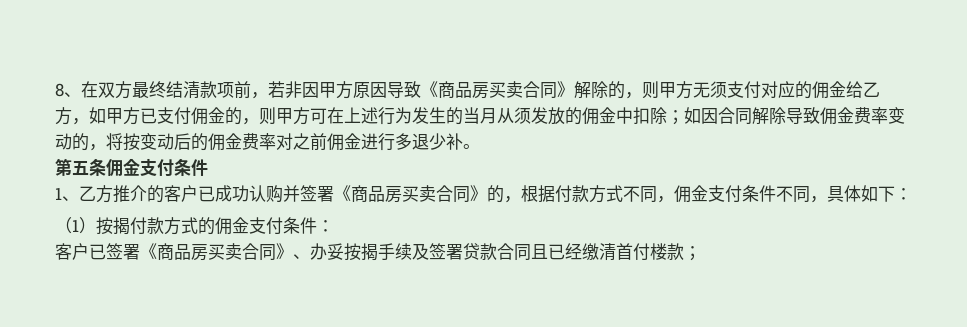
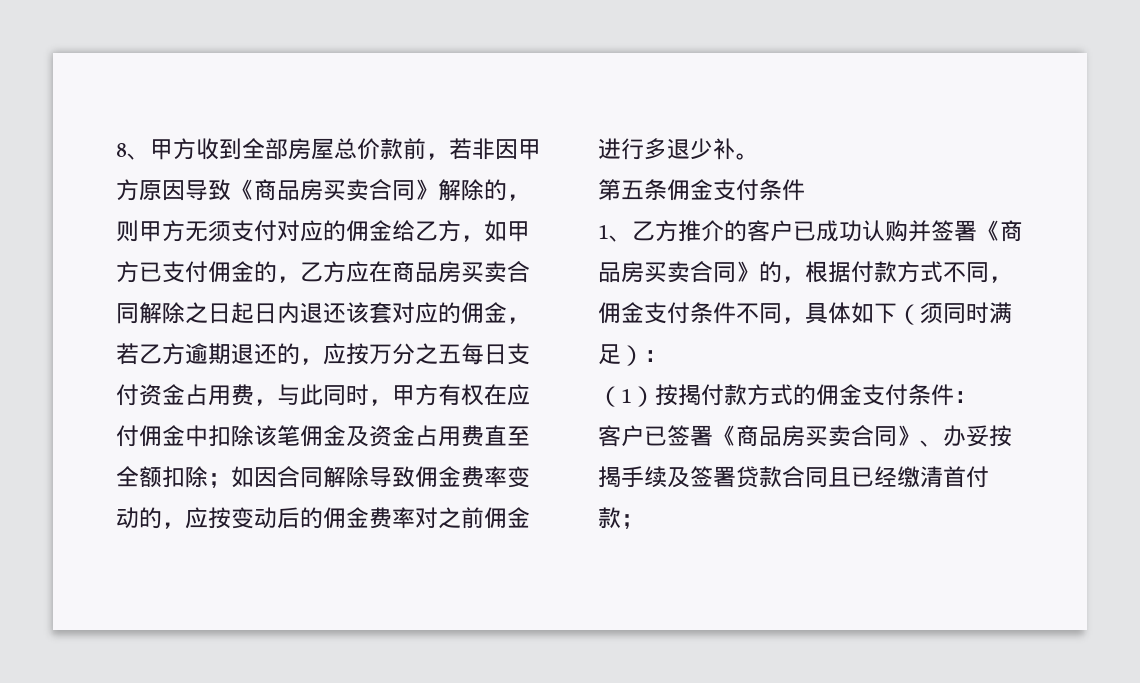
- 8、在双方最终结清款项前，若非因甲方原因导致《商品房买卖合同》解除的，则甲方无须支付对应的佣金给乙方，如甲方已支付佣金的，则甲方可在上述行为发生的当月从须发放的佣金中扣除；如因合同解除导致佣金费率变动的，将按变动后的佣金费率对之前佣金进行多退少补。
+ 8、甲方收到全部房屋总价款前，若非因甲方原因导致《商品房买卖合同》解除的，则甲方无须支付对应的佣金给乙方，如甲方已支付佣金的，乙方应在商品房买卖合同解除之日起日内退还该套对应的佣金，若乙方逾期退还的，应按万分之五每日支付资金占用费，与此同时，甲方有权在应付佣金中扣除该笔佣金及资金占用费直至全额扣除；如因合同解除导致佣金费率变动的，应按变动后的佣金费率对之前佣金进行多退少补。
- 1、乙方推介的客户已成功认购并签署《商品房买卖合同》的，根据付款方式不同，佣金支付条件不同，具体如下：
+ 1、乙方推介的客户已成功认购并签署《商品房买卖合同》的，根据付款方式不同，佣金支付条件不同，具体如下（须同时满足）：
- 客户已签署《商品房买卖合同》、办妥按揭手续及签署贷款合同且已经缴清首付楼款；
+ 客户已签署《商品房买卖合同》、办妥按揭手续及签署贷款合同且已经缴清首付款；

